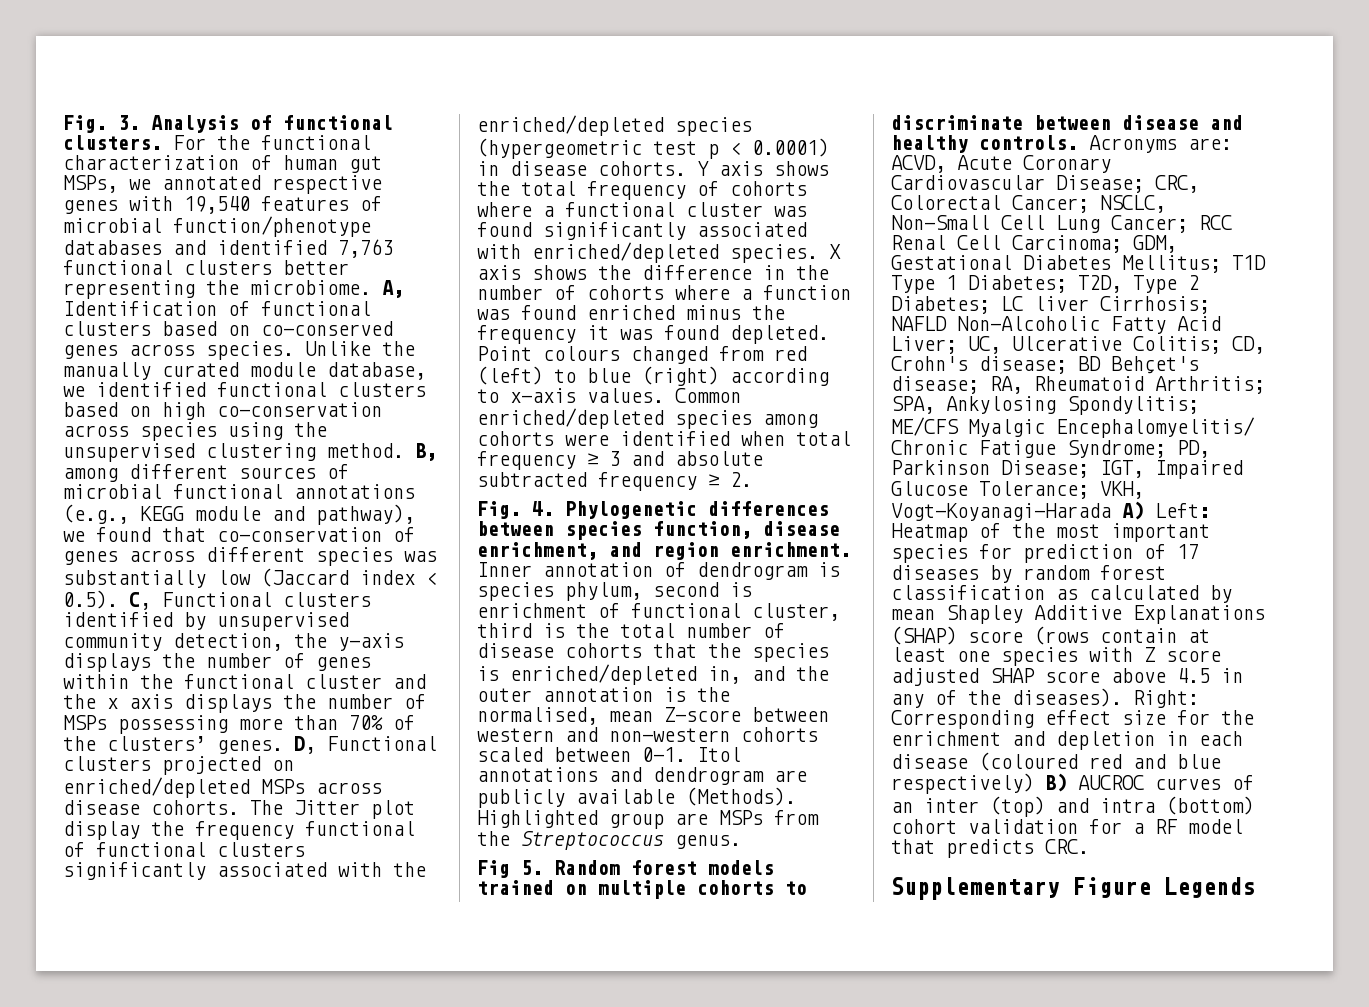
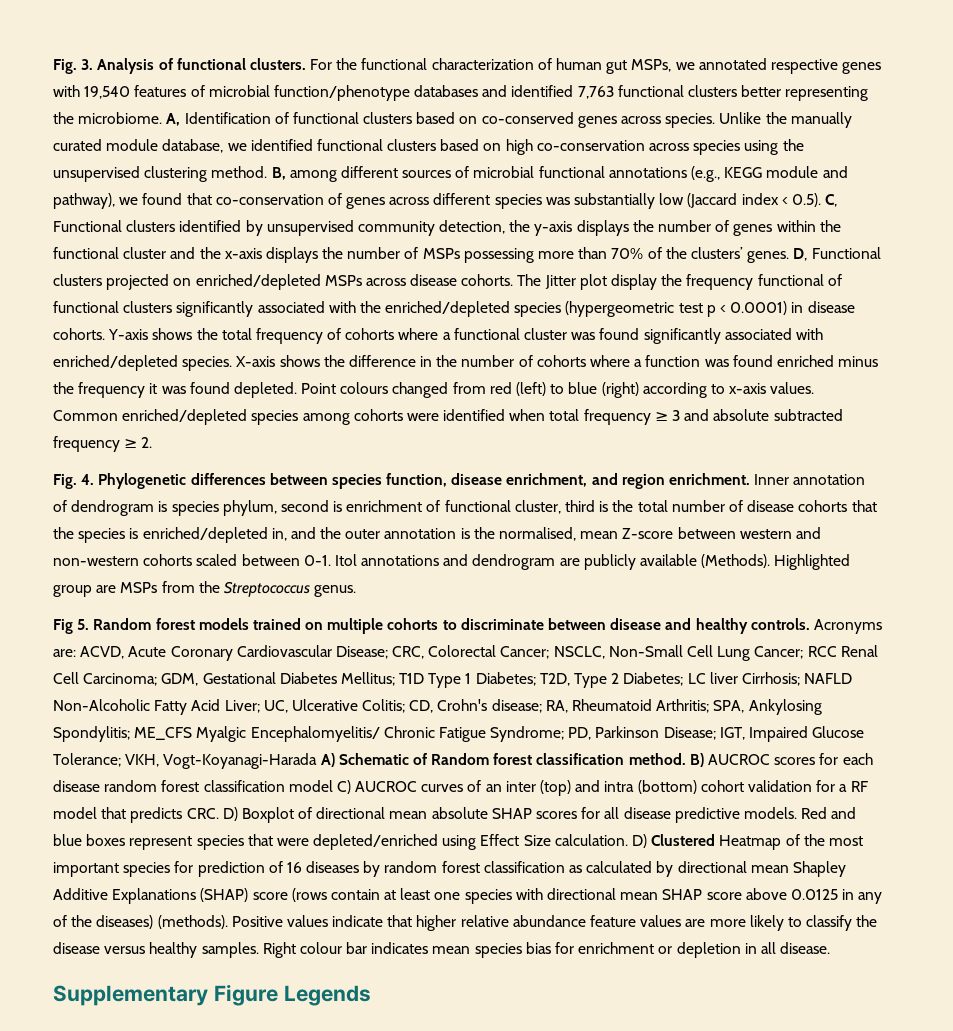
- B, among different sources of microbial functional annotations (e.g., KEGG module and pathway), we found that co-conservation of genes across different species was substantially low (Jaccard index < 0.5). C, Functional clusters identified by unsupervised community detection, the y-axis displays the number of genes within the functional cluster and the x axis displays the number of MSPs possessing more than 70% of the clusters’ genes.
+ B, among different sources of microbial functional annotations (e.g., KEGG module and pathway), we found that co-conservation of genes across different species was substantially low (Jaccard index < 0.5). C, Functional clusters identified by unsupervised community detection, the y-axis displays the number of genes within the functional cluster and the x-axis displays the number of MSPs possessing more than 70% of the clusters’ genes.
- Y axis shows the total frequency of cohorts where a functional cluster was found significantly associated with enriched/depleted species.
+ Y-axis shows the total frequency of cohorts where a functional cluster was found significantly associated with enriched/depleted species.
- X axis shows the difference in the number of cohorts where a function was found enriched minus the frequency it was found depleted.
+ X-axis shows the difference in the number of cohorts where a function was found enriched minus the frequency it was found depleted.
- BD Behçet's disease;
- ME/CFS Myalgic Encephalomyelitis/ Chronic Fatigue Syndrome;
+ ME_CFS Myalgic Encephalomyelitis/ Chronic Fatigue Syndrome;
- VKH, Vogt-Koyanagi-Harada A) Left: Heatmap of the most important species for prediction of 17 diseases by random forest classification as calculated by mean Shapley Additive Explanations (SHAP) score (rows contain at least one species with Z score adjusted SHAP score above 4.5 in any of the diseases). Right: Corresponding effect size for the enrichment and depletion in each disease (coloured red and blue respectively) B) AUCROC curves of an inter (top) and intra (bottom) cohort validation for a RF model that predicts CRC.
+ VKH, Vogt-Koyanagi-Harada A) Schematic of Random forest classification method. B) AUCROC scores for each disease random forest classification model C) AUCROC curves of an inter (top) and intra (bottom) cohort validation for a RF model that predicts CRC. D) Boxplot of directional mean absolute SHAP scores for all disease predictive models. Red and blue boxes represent species that were depleted/enriched using Effect Size calculation. D) Clustered Heatmap of the most important species for prediction of 16 diseases by random forest classification as calculated by directional mean Shapley Additive Explanations (SHAP) score (rows contain at least one species with directional mean SHAP score above 0.0125 in any of the diseases) (methods). Positive values indicate that higher relative abundance feature values are more likely to classify the disease versus healthy samples. Right colour bar indicates mean species bias for enrichment or depletion in all disease.

